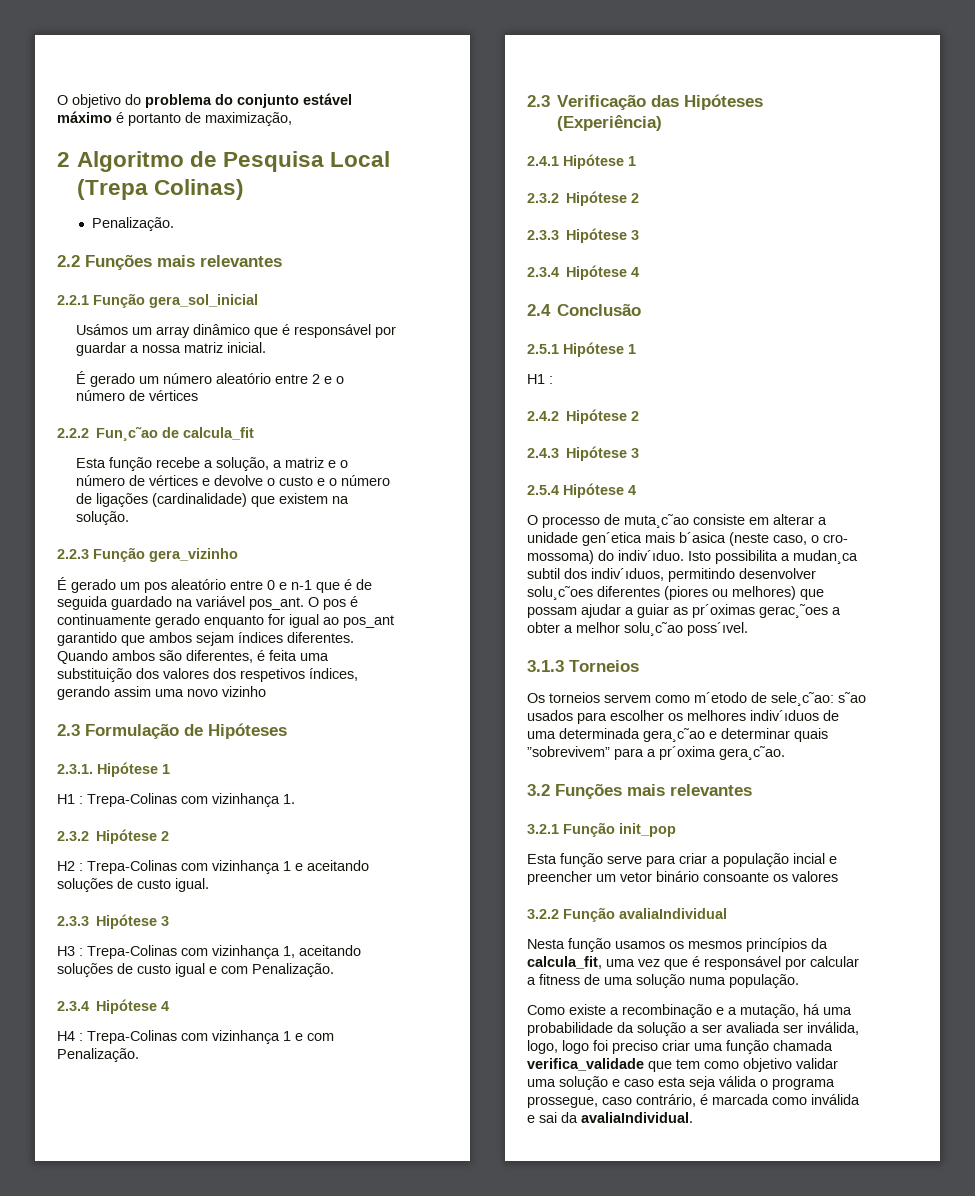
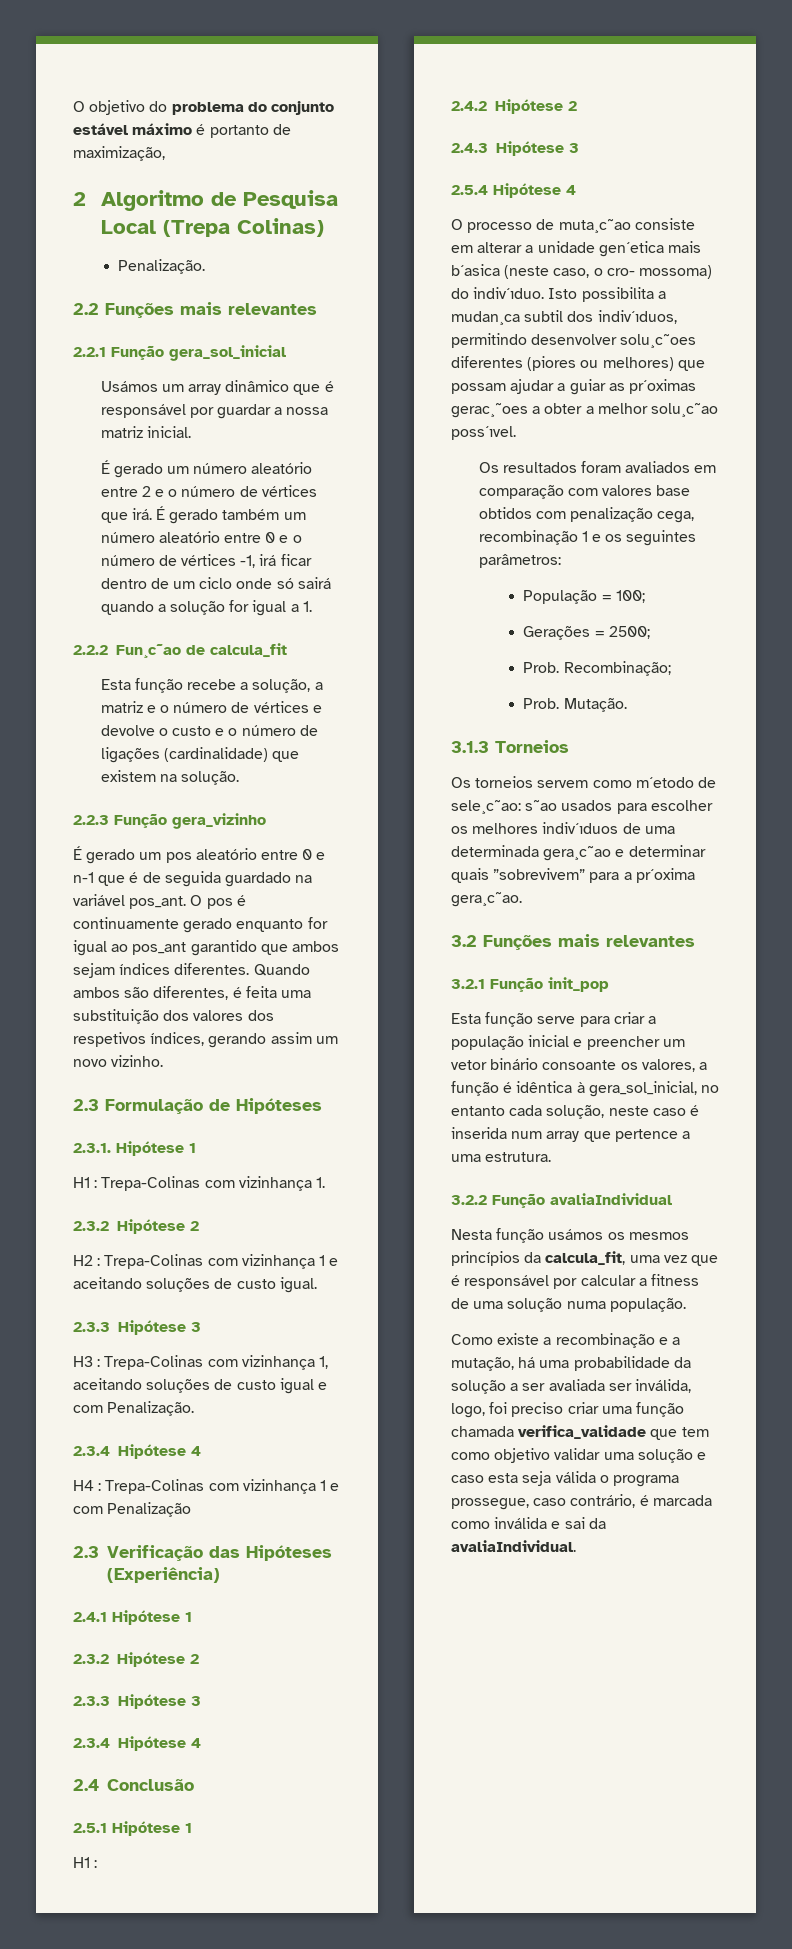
- É gerado um número aleatório entre 2 e o número de vértices
+ É gerado um número aleatório entre 2 e o número de vértices que irá. É gerado também um número aleatório entre 0 e o número de vértices -1, irá ficar dentro de um ciclo onde só sairá quando a solução for igual a 1.
- Quando ambos são diferentes, é feita uma substituição dos valores dos respetivos índices, gerando assim uma novo vizinho
+ Quando ambos são diferentes, é feita uma substituição dos valores dos respetivos índices, gerando assim um novo vizinho.
- H4 : Trepa-Colinas com vizinhança 1 e com Penalização.
+ H4 : Trepa-Colinas com vizinhança 1 e com Penalização
+ Os resultados foram avaliados em comparação com valores base obtidos com penalização cega, recombinação 1 e os seguintes parâmetros:
+ População = 100;
+ Gerações = 2500;
+ Prob. Recombinação;
+ Prob. Mutação.
- Esta função serve para criar a população incial e preencher um vetor binário consoante os valores
+ Esta função serve para criar a população inicial e preencher um vetor binário consoante os valores, a função é idêntica à gera_sol_inicial, no entanto cada solução, neste caso é inserida num array que pertence a uma estrutura.
- Nesta função usamos os mesmos princípios da calcula_fit, uma vez que é responsável por calcular a fitness de uma solução numa população.
+ Nesta função usámos os mesmos princípios da calcula_fit, uma vez que é responsável por calcular a fitness de uma solução numa população.
- Como existe a recombinação e a mutação, há uma probabilidade da solução a ser avaliada ser inválida, logo, logo foi preciso criar uma função chamada verifica_validade que tem como objetivo validar uma solução e caso esta seja válida o programa prossegue, caso contrário, é marcada como inválida e sai da avaliaIndividual.
+ Como existe a recombinação e a mutação, há uma probabilidade da solução a ser avaliada ser inválida, logo, foi preciso criar uma função chamada verifica_validade que tem como objetivo validar uma solução e caso esta seja válida o programa prossegue, caso contrário, é marcada como inválida e sai da avaliaIndividual.

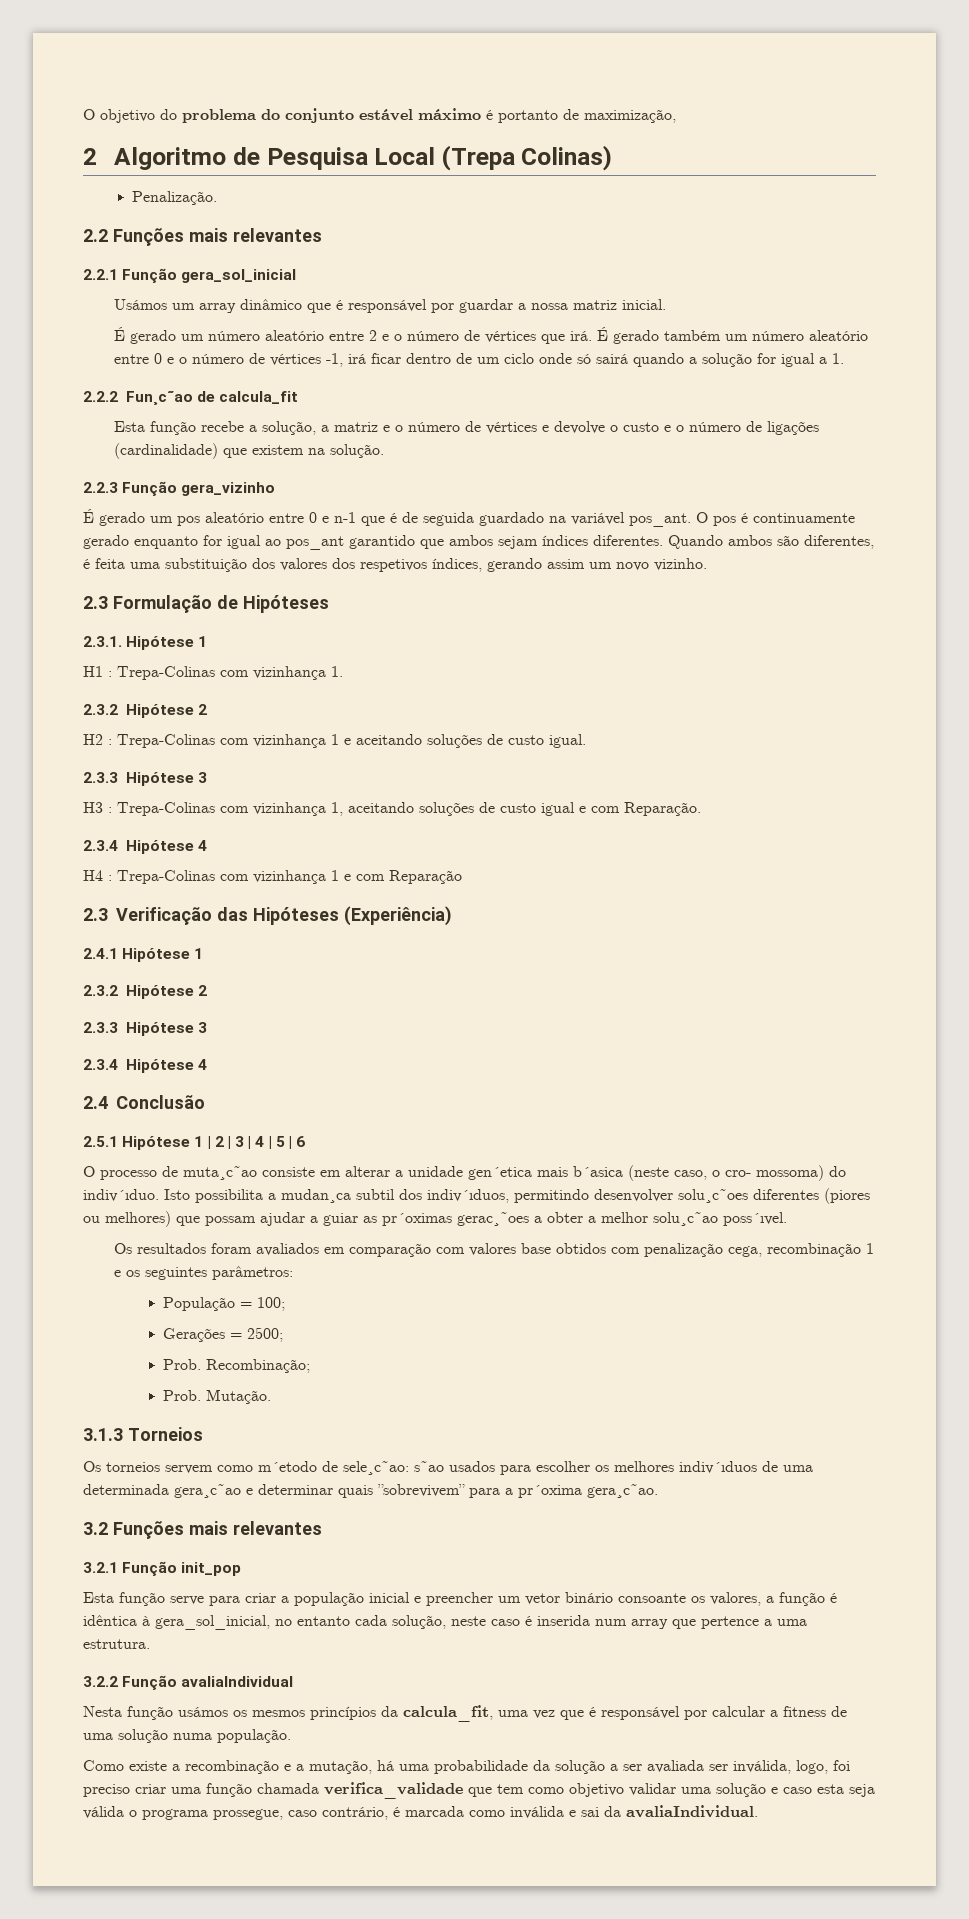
- H3 : Trepa-Colinas com vizinhança 1, aceitando soluções de custo igual e com Penalização.
+ H3 : Trepa-Colinas com vizinhança 1, aceitando soluções de custo igual e com Reparação.
- H4 : Trepa-Colinas com vizinhança 1 e com Penalização
+ H4 : Trepa-Colinas com vizinhança 1 e com Reparação
- 2.5.1 Hipótese 1
- H1 :
- 2.4.2 Hipótese 2
- 2.4.3 Hipótese 3
- 2.5.4 Hipótese 4
+ 2.5.1 Hipótese 1 | 2 | 3 | 4 | 5 | 6

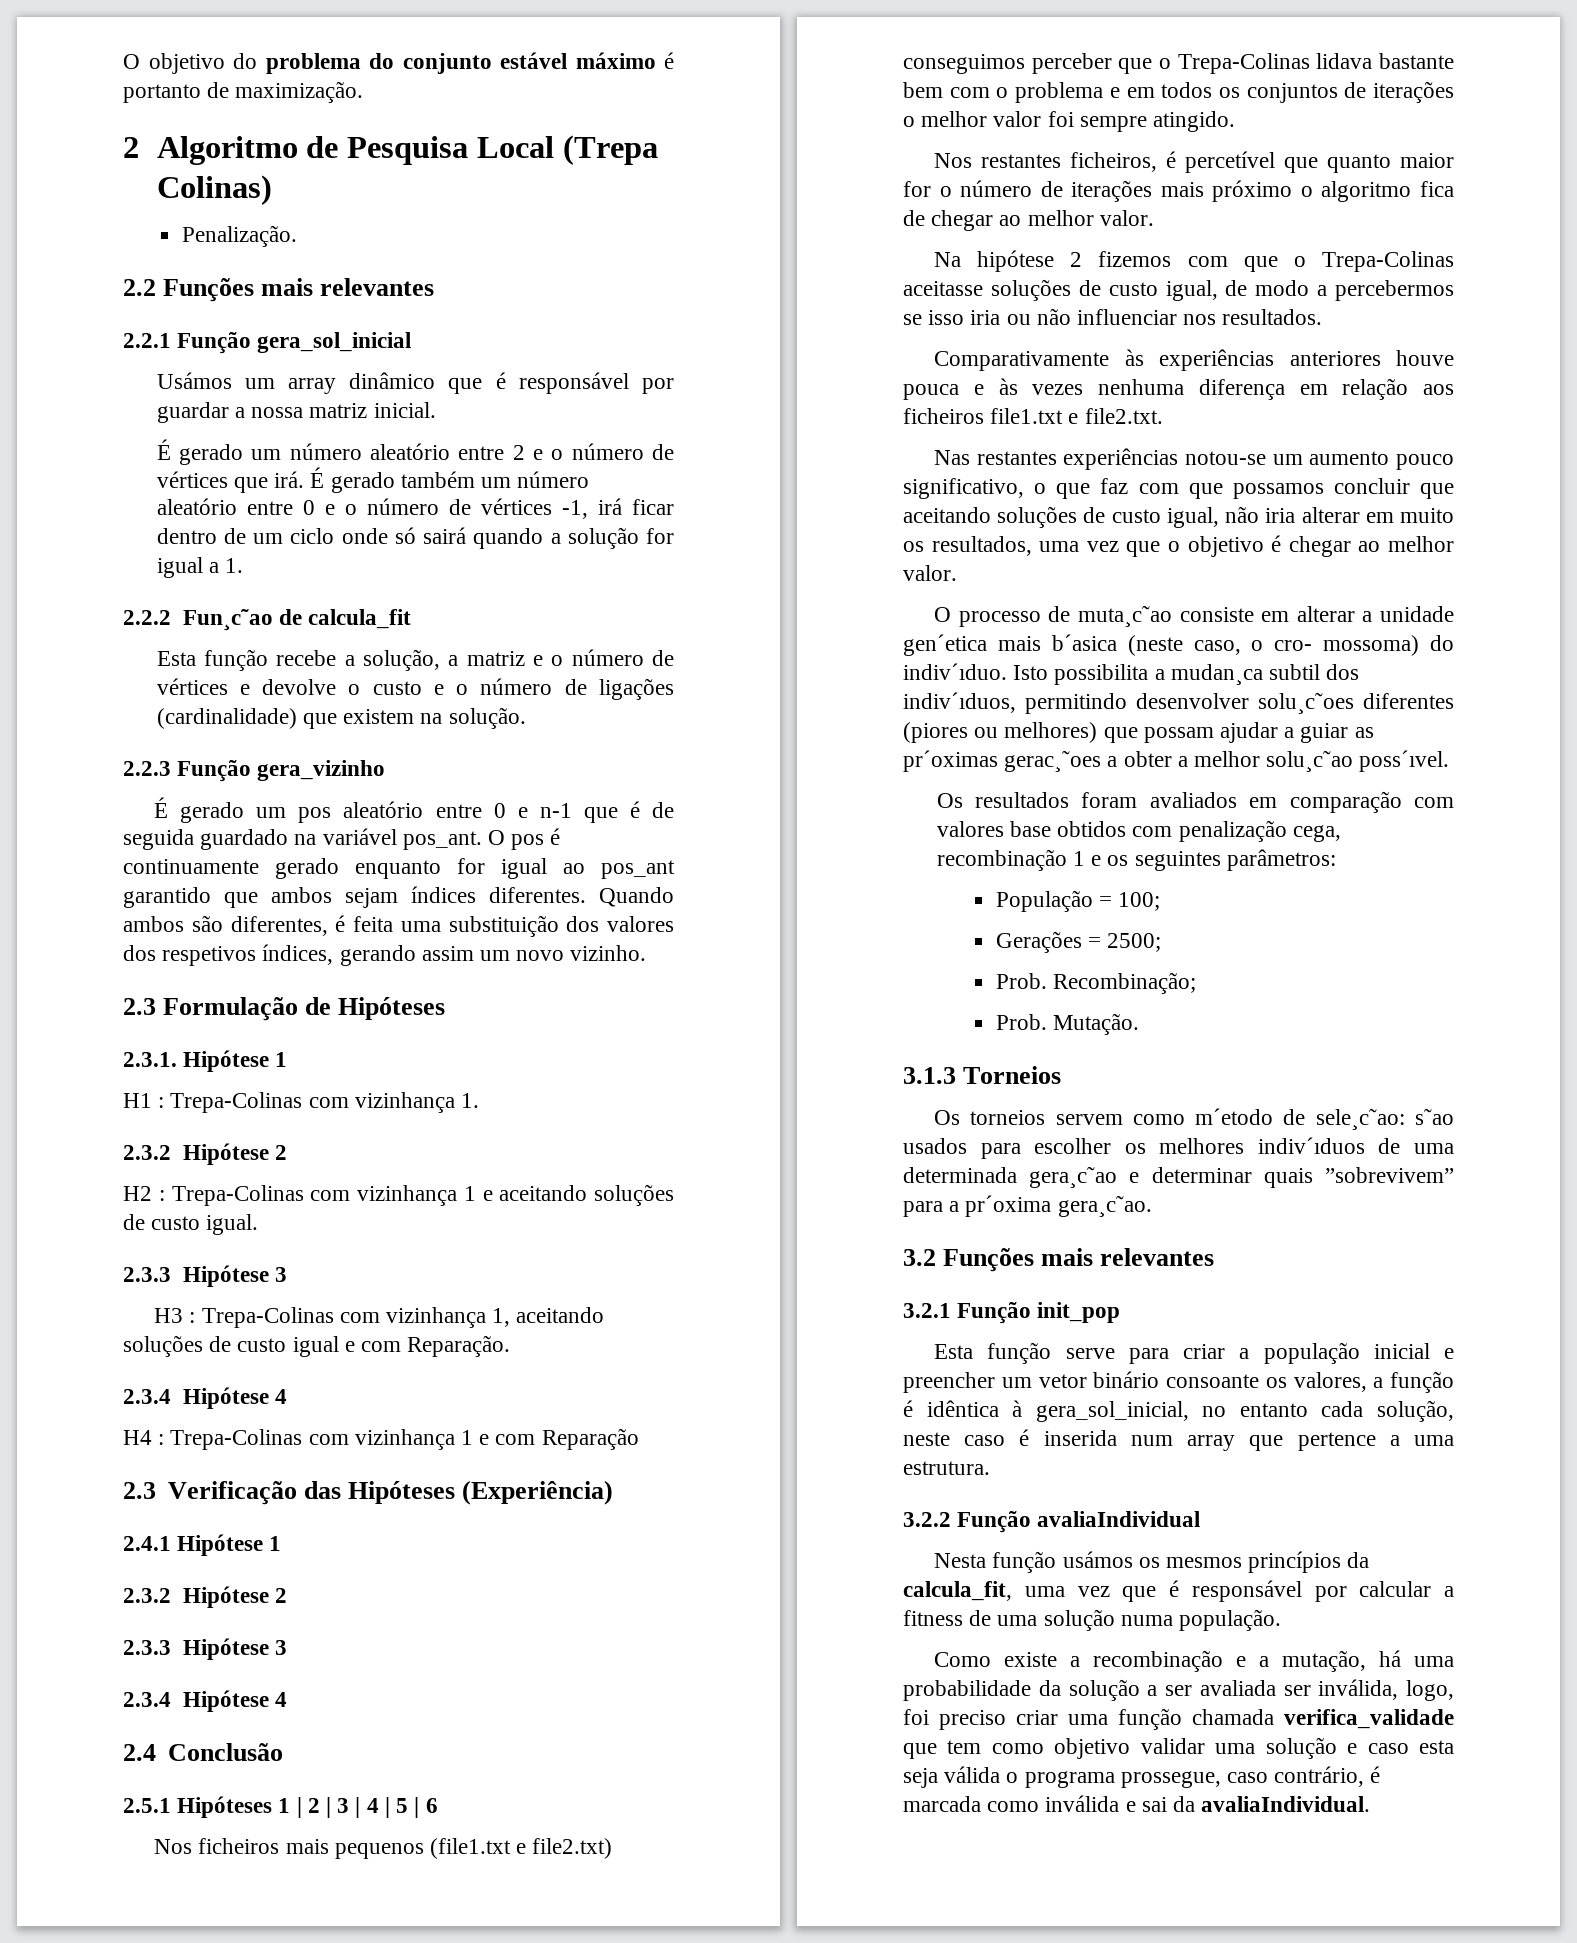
- O objetivo do problema do conjunto estável máximo é portanto de maximização,
+ O objetivo do problema do conjunto estável máximo é portanto de maximização.
- 2.5.1 Hipótese 1 | 2 | 3 | 4 | 5 | 6
+ 2.5.1 Hipóteses 1 | 2 | 3 | 4 | 5 | 6
+ Nos ficheiros mais pequenos (file1.txt e file2.txt) conseguimos perceber que o Trepa-Colinas lidava bastante bem com o problema e em todos os conjuntos de iterações o melhor valor foi sempre atingido.
+ Nos restantes ficheiros, é percetível que quanto maior for o número de iterações mais próximo o algoritmo fica de chegar ao melhor valor.
+ Na hipótese 2 fizemos com que o Trepa-Colinas aceitasse soluções de custo igual, de modo a percebermos se isso iria ou não influenciar nos resultados.
+ Comparativamente às experiências anteriores houve pouca e às vezes nenhuma diferença em relação aos ficheiros file1.txt e file2.txt.
+ Nas restantes experiências notou-se um aumento pouco significativo, o que faz com que possamos concluir que aceitando soluções de custo igual, não iria alterar em muito os resultados, uma vez que o objetivo é chegar ao melhor valor.

